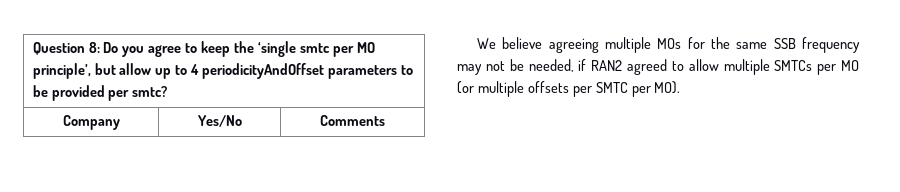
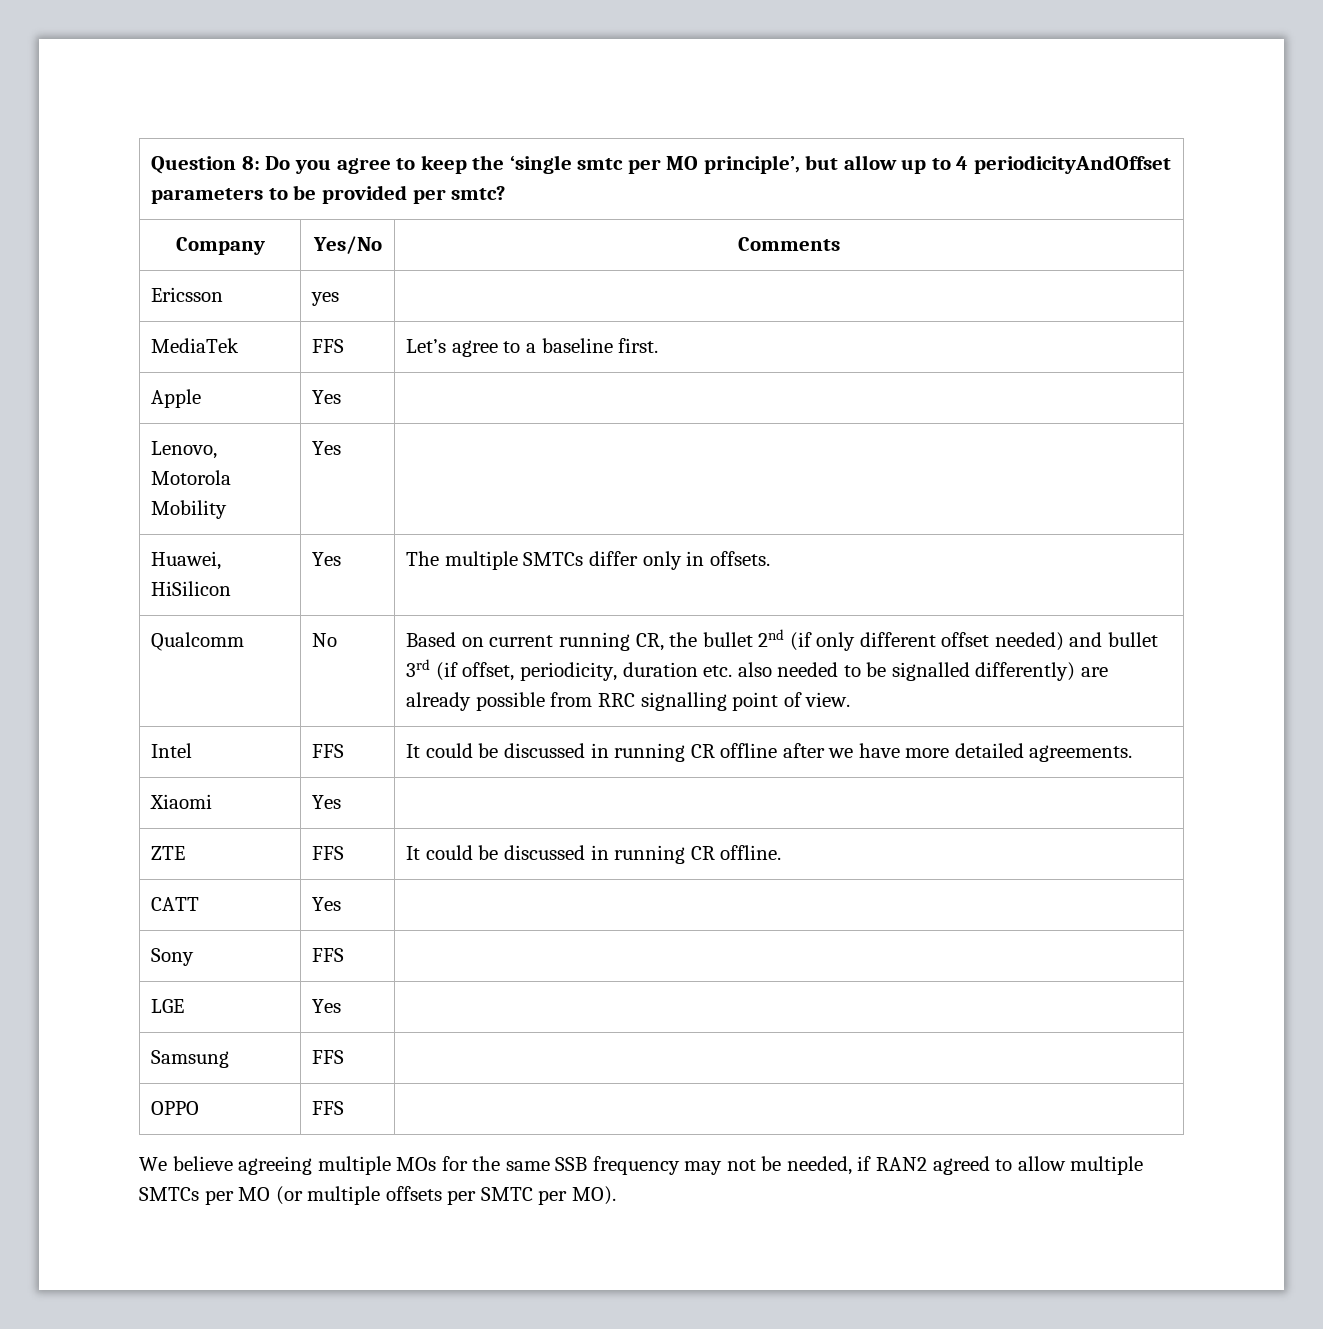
+ Ericsson | yes |
+ MediaTek | FFS | Let’s agree to a baseline first.
+ Apple | Yes |
+ Lenovo, Motorola Mobility | Yes |
+ Huawei, HiSilicon | Yes | The multiple SMTCs differ only in offsets.
+ Qualcomm | No | Based on current running CR, the bullet 2nd (if only different offset needed) and bullet 3rd (if offset, periodicity, duration etc. also needed to be signalled differently) are already possible from RRC signalling point of view.
+ Intel | FFS | It could be discussed in running CR offline after we have more detailed agreements.
+ Xiaomi | Yes |
+ ZTE | FFS | It could be discussed in running CR offline.
+ CATT | Yes |
+ Sony | FFS |
+ LGE | Yes |
+ Samsung | FFS |
+ OPPO | FFS |

